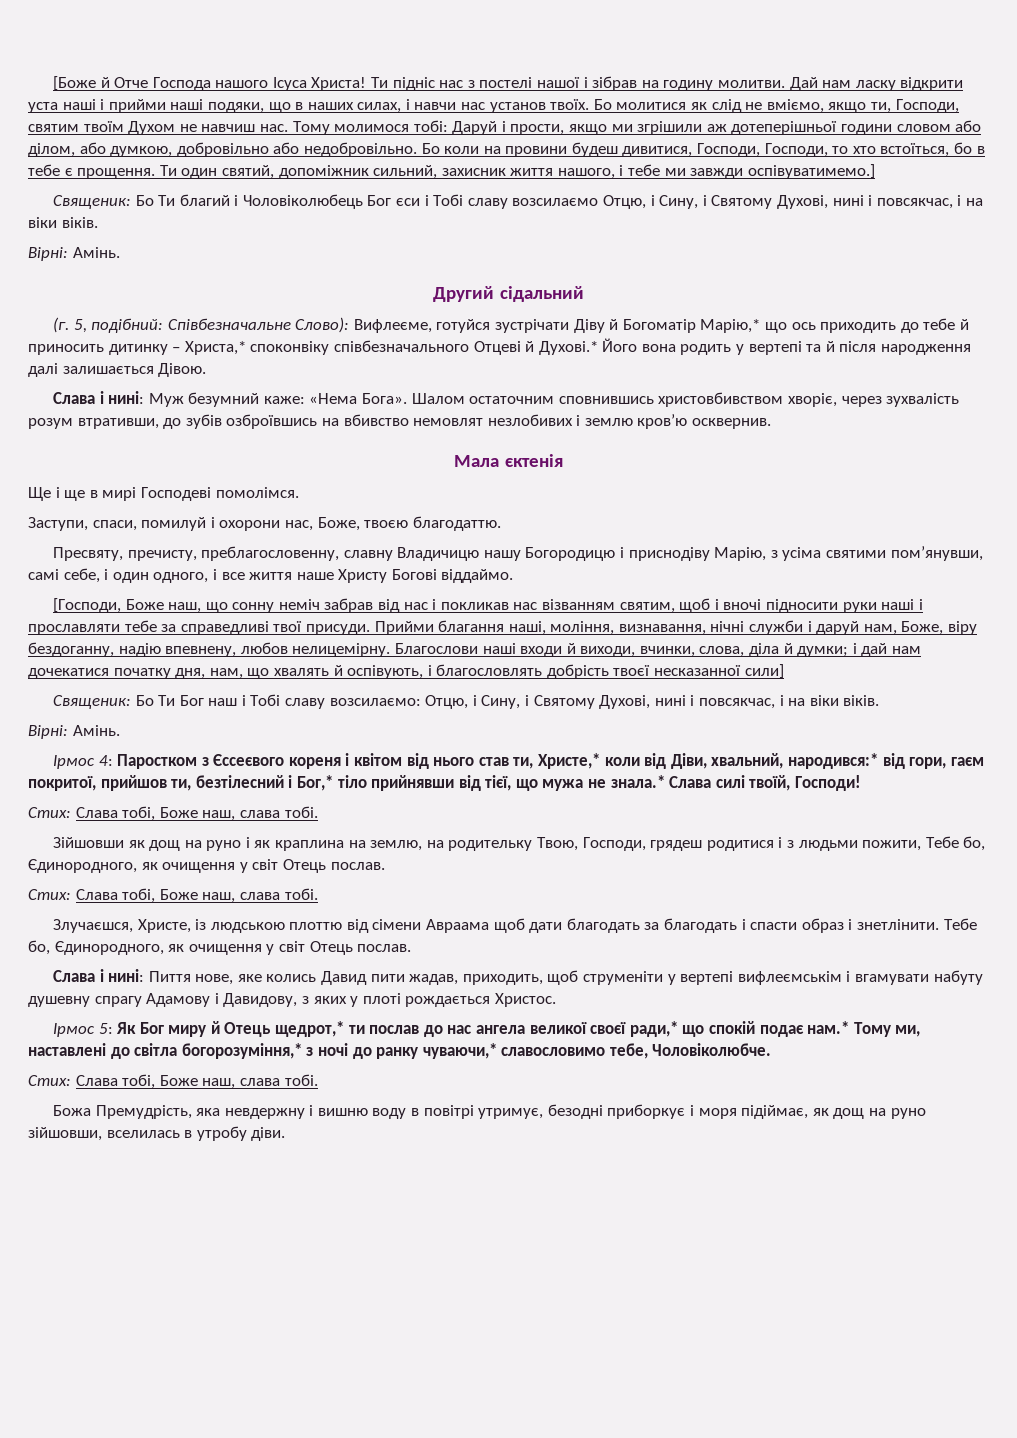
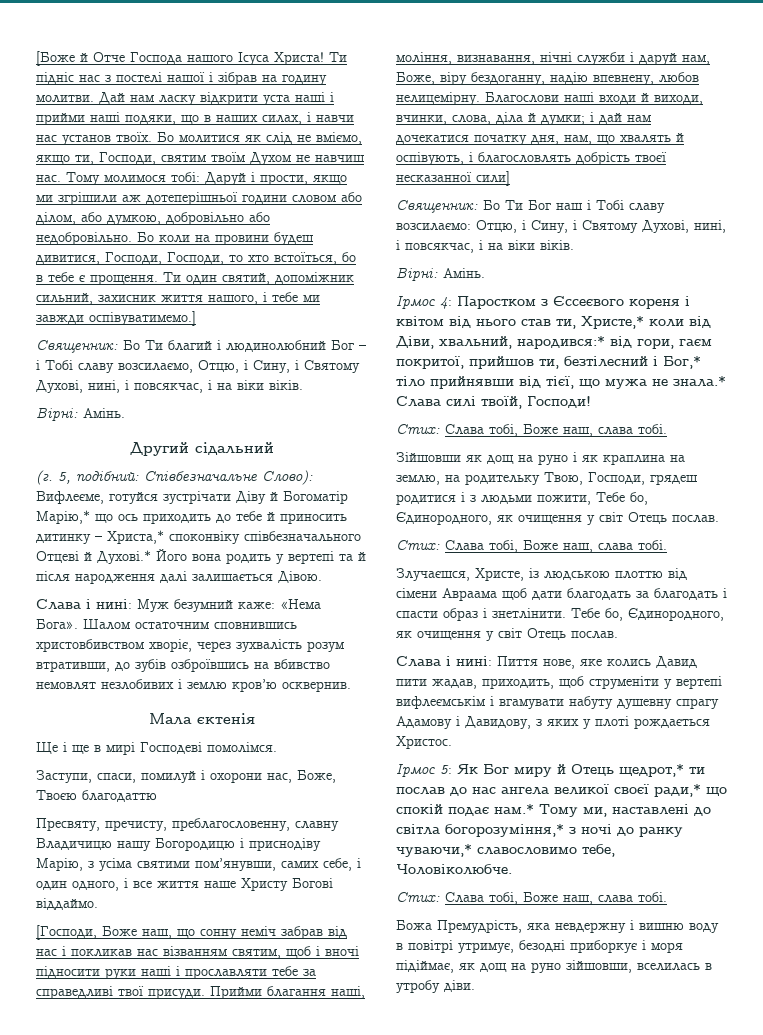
- Священик: Бо Ти благий і Чоловіколюбець Бог єси і Тобі славу возсилаємо Отцю, і Сину, і Святому Духові, нині і повсякчас, і на віки віків.
+ Священник: Бо Ти благий і людинолюбний Бог – і Тобі славу возсилаємо, Отцю, і Сину, і Святому Духові, нині, і повсякчас, і на віки віків.
- Заступи, спаси, помилуй і охорони нас, Боже, твоєю благодаттю.
+ Заступи, спаси, помилуй і охорони нас, Боже, Твоєю благодаттю
- Пресвяту, пречисту, преблагословенну, славну Владичицю нашу Богородицю і приснодіву Марію, з усіма святими пом’янувши, самі себе, і один одного, і все життя наше Христу Богові віддаймо.
+ Пресвяту, пречисту, преблагословенну, славну Владичицю нашу Богородицю і приснодіву Марію, з усіма святими пом’янувши, самих себе, і один одного, і все життя наше Христу Богові віддаймо.
- Священик: Бо Ти Бог наш і Тобі славу возсилаємо: Отцю, і Сину, і Святому Духові, нині і повсякчас, і на віки віків.
+ Священник: Бо Ти Бог наш і Тобі славу возсилаємо: Отцю, і Сину, і Святому Духові, нині, і повсякчас, і на віки віків.

